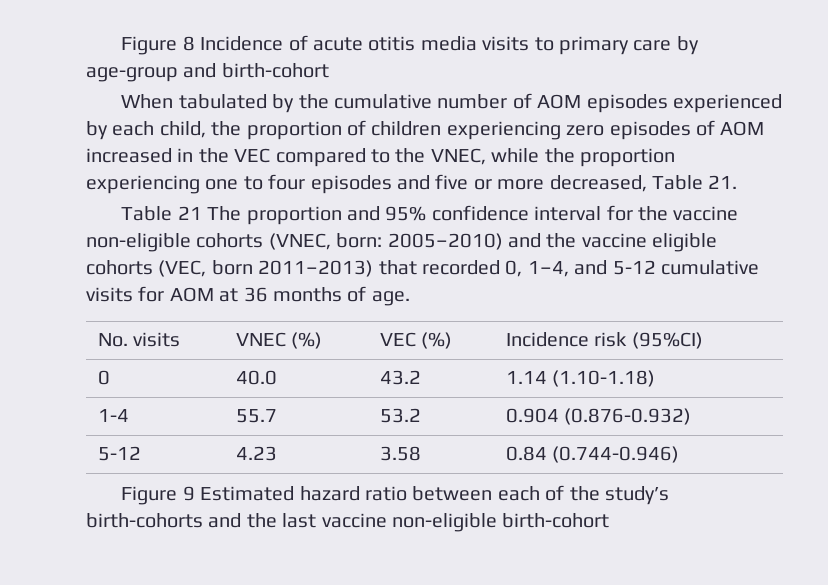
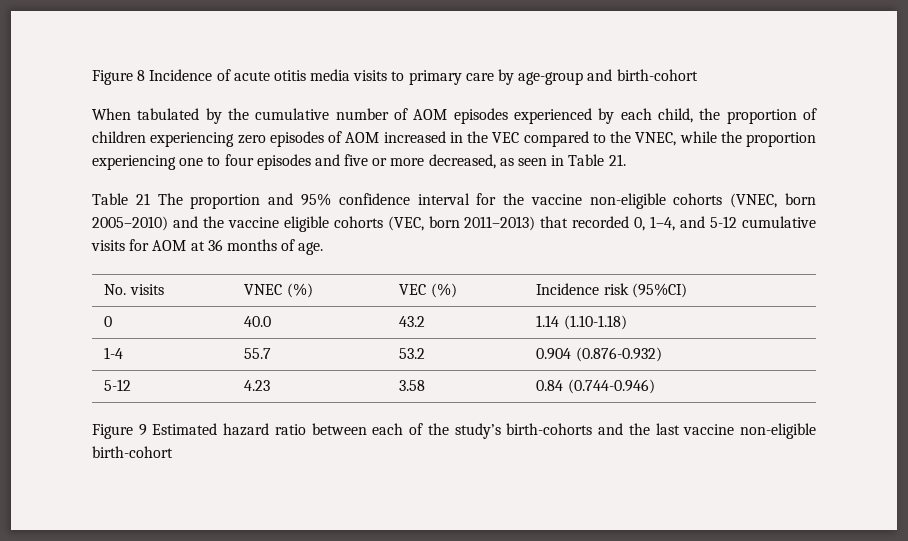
- When tabulated by the cumulative number of AOM episodes experienced by each child, the proportion of children experiencing zero episodes of AOM increased in the VEC compared to the VNEC, while the proportion experiencing one to four episodes and five or more decreased, Table 21.
+ When tabulated by the cumulative number of AOM episodes experienced by each child, the proportion of children experiencing zero episodes of AOM increased in the VEC compared to the VNEC, while the proportion experiencing one to four episodes and five or more decreased, as seen in Table 21.
- Table 21 The proportion and 95% confidence interval for the vaccine non-eligible cohorts (VNEC, born: 2005–2010) and the vaccine eligible cohorts (VEC, born 2011–2013) that recorded 0, 1–4, and 5-12 cumulative visits for AOM at 36 months of age.
+ Table 21 The proportion and 95% confidence interval for the vaccine non-eligible cohorts (VNEC, born 2005–2010) and the vaccine eligible cohorts (VEC, born 2011–2013) that recorded 0, 1–4, and 5-12 cumulative visits for AOM at 36 months of age.

